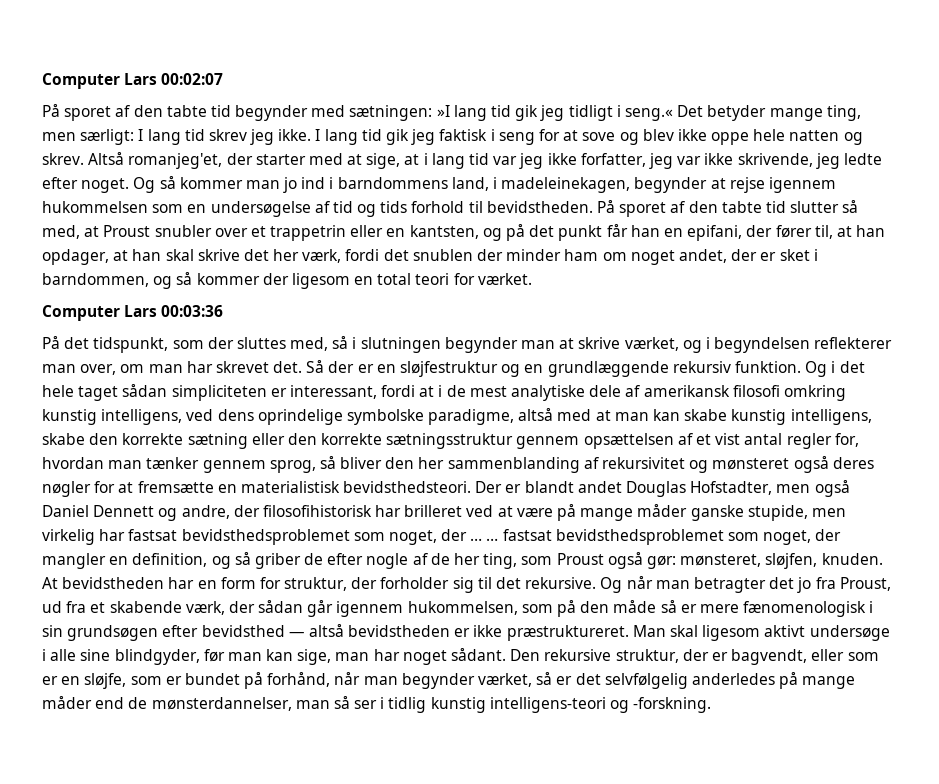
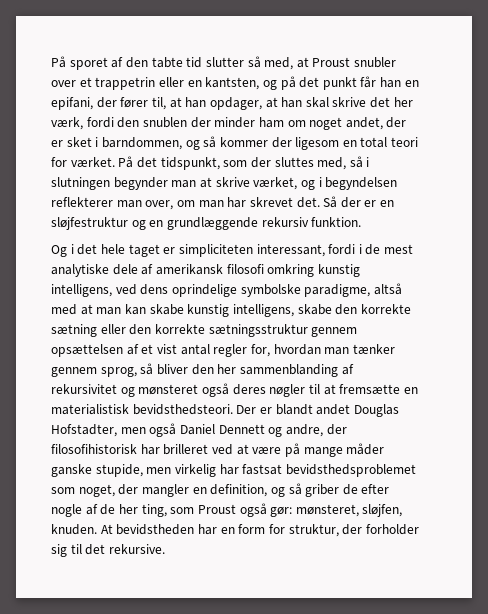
- Computer Lars 00:02:07
- På sporet af den tabte tid begynder med sætningen: »I lang tid gik jeg tidligt i seng.« Det betyder mange ting, men særligt: I lang tid skrev jeg ikke. I lang tid gik jeg faktisk i seng for at sove og blev ikke oppe hele natten og skrev. Altså romanjeg'et, der starter med at sige, at i lang tid var jeg ikke forfatter, jeg var ikke skrivende, jeg ledte efter noget. Og så kommer man jo ind i barndommens land, i madeleinekagen, begynder at rejse igennem hukommelsen som en undersøgelse af tid og tids forhold til bevidstheden. På sporet af den tabte tid slutter så med, at Proust snubler over et trappetrin eller en kantsten, og på det punkt får han en epifani, der fører til, at han opdager, at han skal skrive det her værk, fordi det snublen der minder ham om noget andet, der er sket i barndommen, og så kommer der ligesom en total teori for værket.
- Computer Lars 00:03:36
- På det tidspunkt, som der sluttes med, så i slutningen begynder man at skrive værket, og i begyndelsen reflekterer man over, om man har skrevet det.
+ På sporet af den tabte tid slutter så med, at Proust snubler over et trappetrin eller en kantsten, og på det punkt får han en epifani, der fører til, at han opdager, at han skal skrive det her værk, fordi den snublen der minder ham om noget andet, der er sket i barndommen, og så kommer der ligesom en total teori for værket. På det tidspunkt, som der sluttes med, så i slutningen begynder man at skrive værket, og i begyndelsen reflekterer man over, om man har skrevet det.
- Så der er en sløjfestruktur og en grundlæggende rekursiv funktion. Og i det hele taget sådan simpliciteten er interessant, fordi at i de mest analytiske dele af amerikansk filosofi omkring kunstig intelligens, ved dens oprindelige symbolske paradigme, altså med at man kan skabe kunstig intelligens, skabe den korrekte sætning eller den korrekte sætningsstruktur gennem opsættelsen af et vist antal regler for, hvordan man tænker gennem sprog, så bliver den her sammenblanding af rekursivitet og mønsteret også deres nøgler for at fremsætte en materialistisk bevidsthedsteori.
+ Så der er en sløjfestruktur og en grundlæggende rekursiv funktion.
+ Og i det hele taget er simpliciteten interessant, fordi i de mest analytiske dele af amerikansk filosofi omkring kunstig intelligens, ved dens oprindelige symbolske paradigme, altså med at man kan skabe kunstig intelligens, skabe den korrekte sætning eller den korrekte sætningsstruktur gennem opsættelsen af et vist antal regler for, hvordan man tænker gennem sprog, så bliver den her sammenblanding af rekursivitet og mønsteret også deres nøgler til at fremsætte en materialistisk bevidsthedsteori.
- Der er blandt andet Douglas Hofstadter, men også Daniel Dennett og andre, der filosofihistorisk har brilleret ved at være på mange måder ganske stupide, men virkelig har fastsat bevidsthedsproblemet som noget, der … … fastsat bevidsthedsproblemet som noget, der mangler en definition, og så griber de efter nogle af de her ting, som Proust også gør: mønsteret, sløjfen, knuden.
+ Der er blandt andet Douglas Hofstadter, men også Daniel Dennett og andre, der filosofihistorisk har brilleret ved at være på mange måder ganske stupide, men virkelig har fastsat bevidsthedsproblemet som noget, der mangler en definition, og så griber de efter nogle af de her ting, som Proust også gør: mønsteret, sløjfen, knuden.
- Og når man betragter det jo fra Proust, ud fra et skabende værk, der sådan går igennem hukommelsen, som på den måde så er mere fænomenologisk i sin grundsøgen efter bevidsthed — altså bevidstheden er ikke præstruktureret. Man skal ligesom aktivt undersøge i alle sine blindgyder, før man kan sige, man har noget sådant. Den rekursive struktur, der er bagvendt, eller som er en sløjfe, som er bundet på forhånd, når man begynder værket, så er det selvfølgelig anderledes på mange måder end de mønsterdannelser, man så ser i tidlig kunstig intelligens-teori og -forskning.

